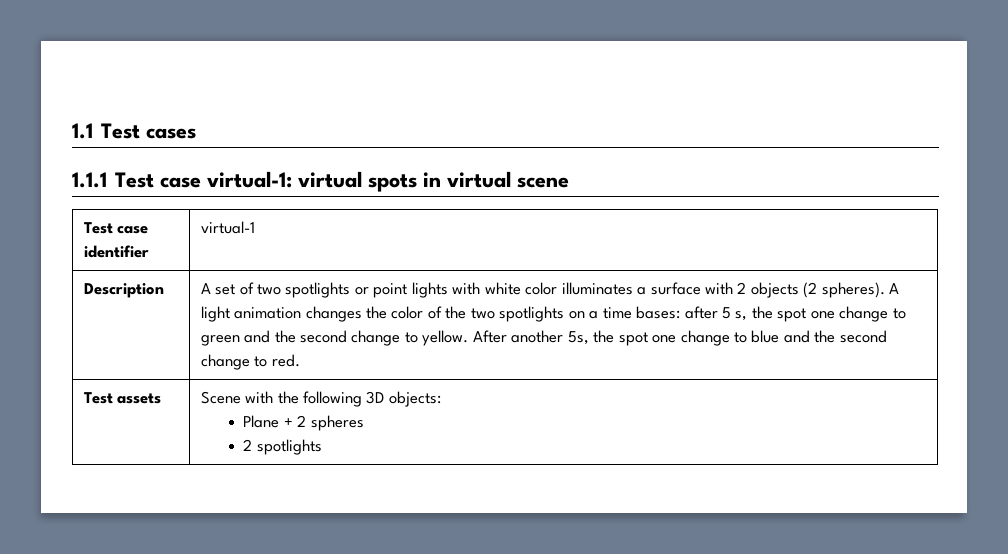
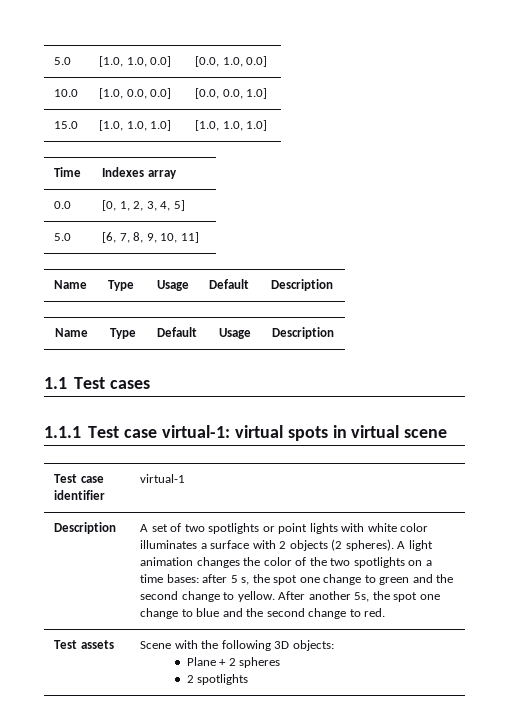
+ 5.0 | [1.0, 1.0, 0.0] | [0.0, 1.0, 0.0]
+ 10.0 | [1.0, 0.0, 0.0] | [0.0, 0.0, 1.0]
+ 15.0 | [1.0, 1.0, 1.0] | [1.0, 1.0, 1.0]
+ Time | Indexes array
+ 0.0 | [0, 1, 2, 3, 4, 5]
+ 5.0 | [6, 7, 8, 9, 10, 11]
+ Name | Type | Usage | Default | Description
+ Name | Type | Default | Usage | Description

